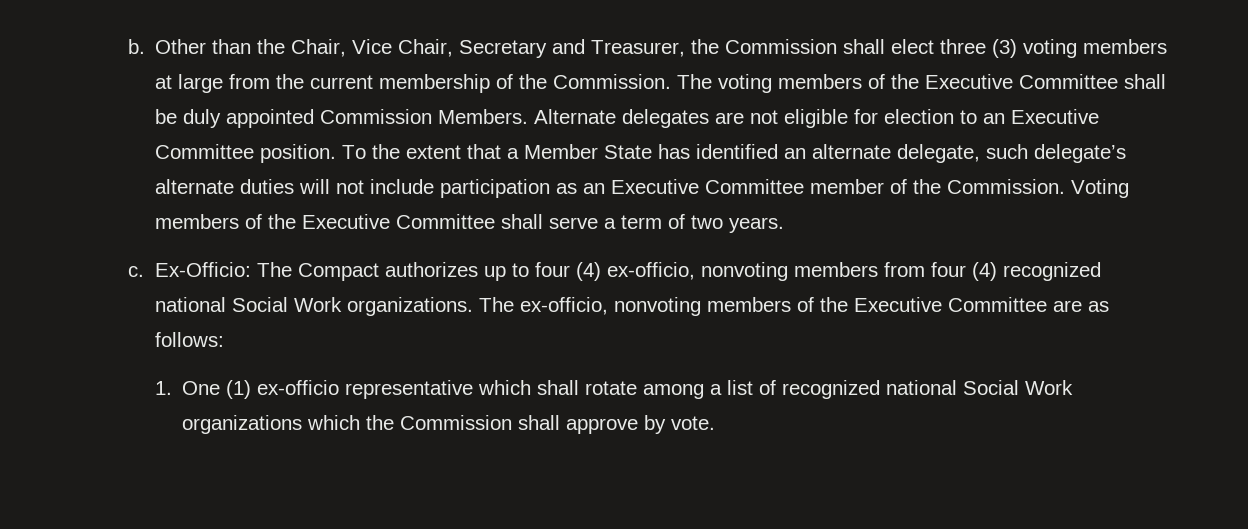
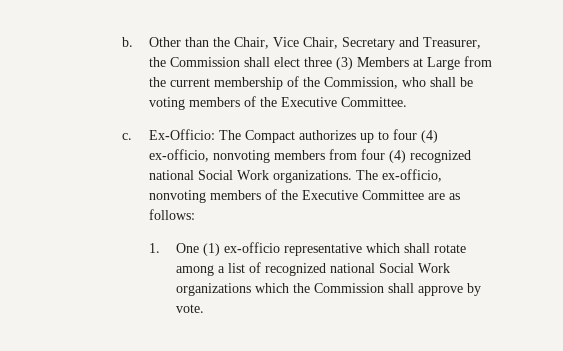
- Other than the Chair, Vice Chair, Secretary and Treasurer, the Commission shall elect three (3) voting members at large from the current membership of the Commission. The voting members of the Executive Committee shall be duly appointed Commission Members. Alternate delegates are not eligible for election to an Executive Committee position. To the extent that a Member State has identified an alternate delegate, such delegate’s alternate duties will not include participation as an Executive Committee member of the Commission. Voting members of the Executive Committee shall serve a term of two years.
+ Other than the Chair, Vice Chair, Secretary and Treasurer, the Commission shall elect three (3) Members at Large from the current membership of the Commission, who shall be voting members of the Executive Committee.

